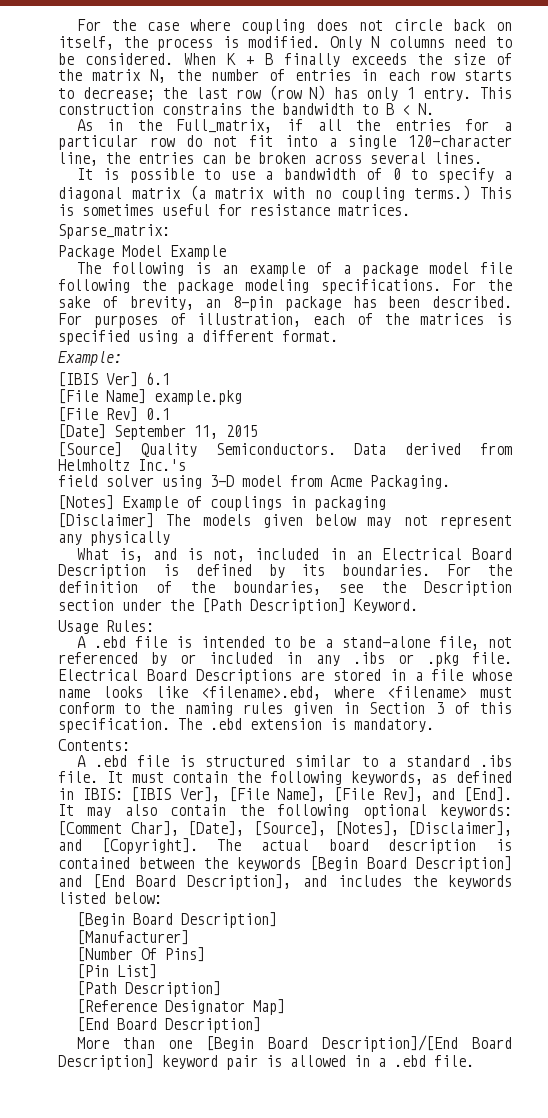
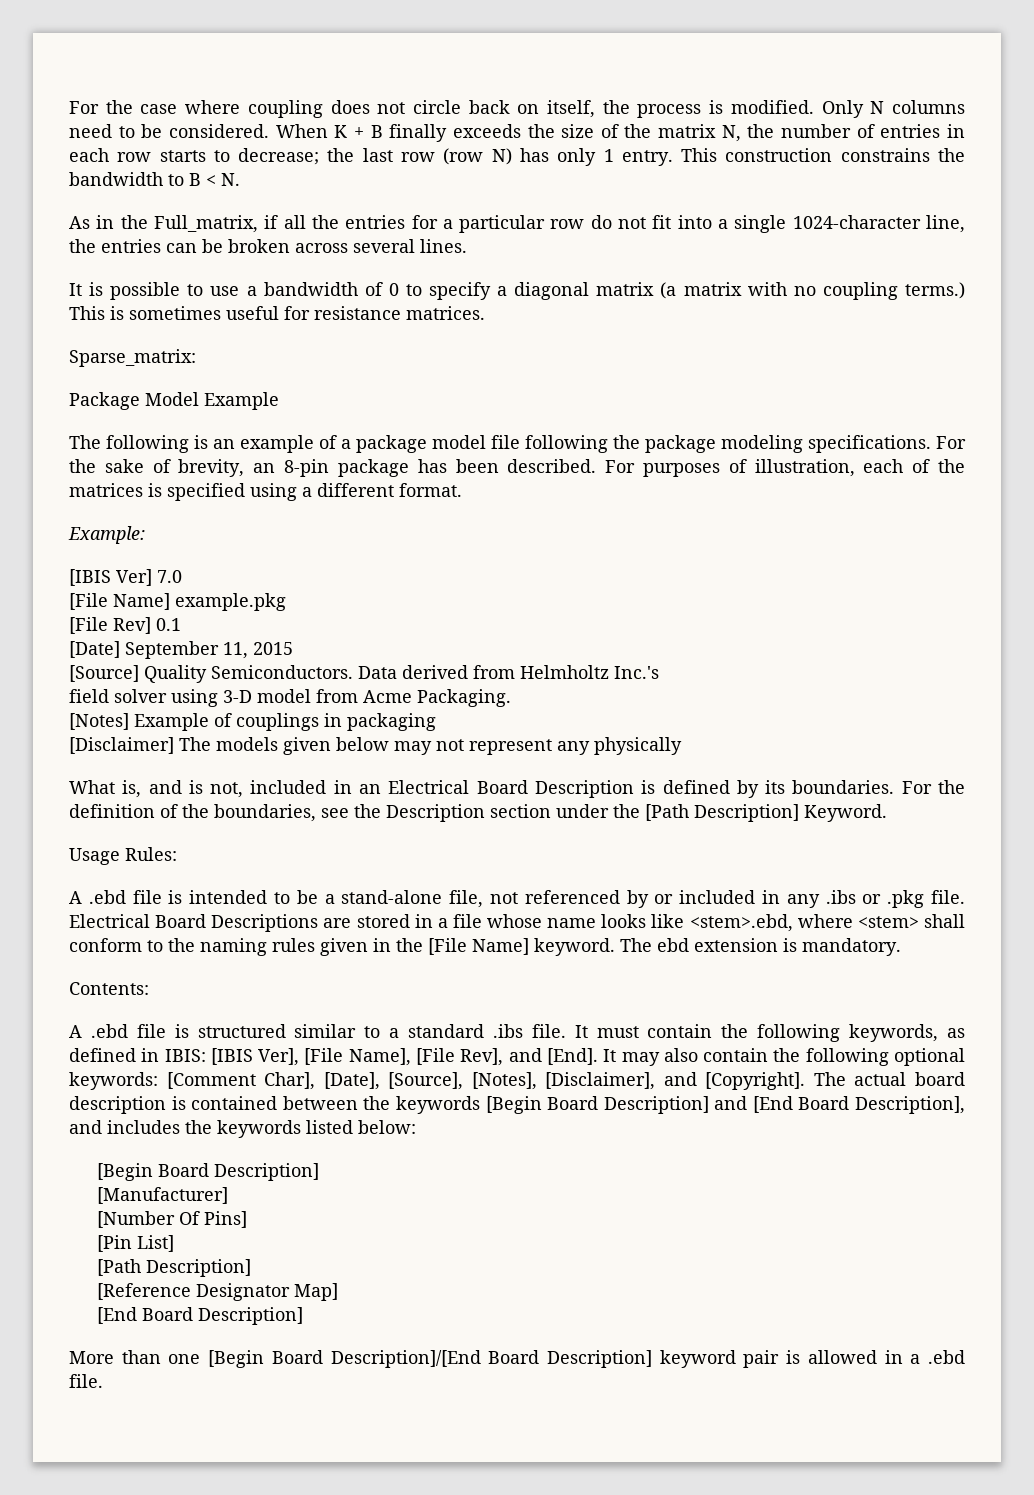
- As in the Full_matrix, if all the entries for a particular row do not fit into a single 120-character line, the entries can be broken across several lines.
+ As in the Full_matrix, if all the entries for a particular row do not fit into a single 1024-character line, the entries can be broken across several lines.
- [IBIS Ver] 6.1
+ [IBIS Ver] 7.0
- Electrical Board Descriptions are stored in a file whose name looks like <filename>.ebd, where <filename> must conform to the naming rules given in Section 3 of this specification. The .ebd extension is mandatory.
+ Electrical Board Descriptions are stored in a file whose name looks like <stem>.ebd, where <stem> shall conform to the naming rules given in the [File Name] keyword. The ebd extension is mandatory.

